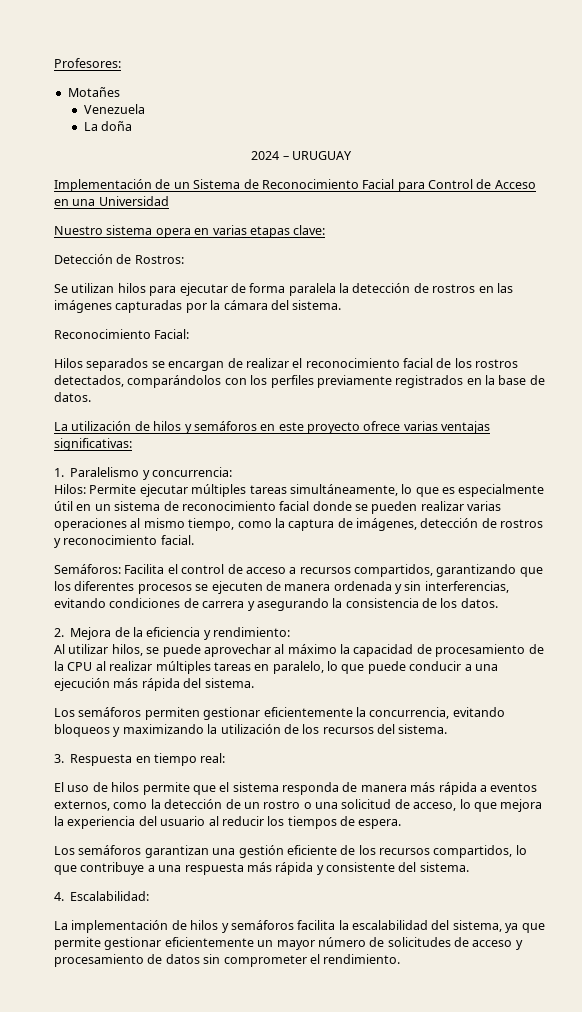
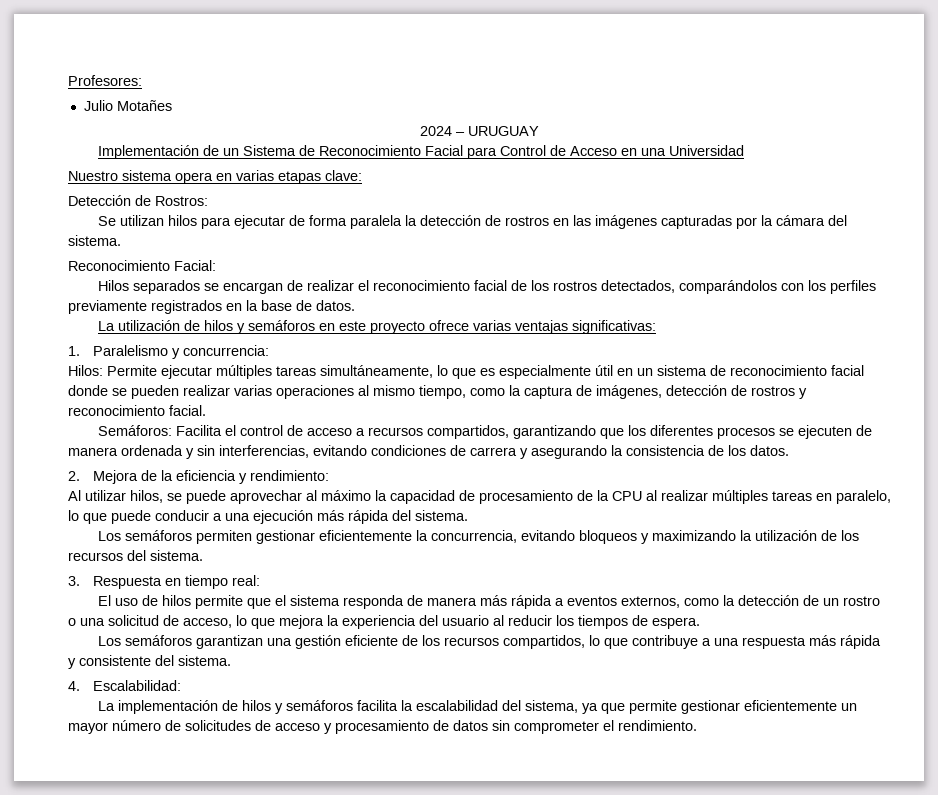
- Motañes
+ Julio Motañes
- Venezuela
- La doña

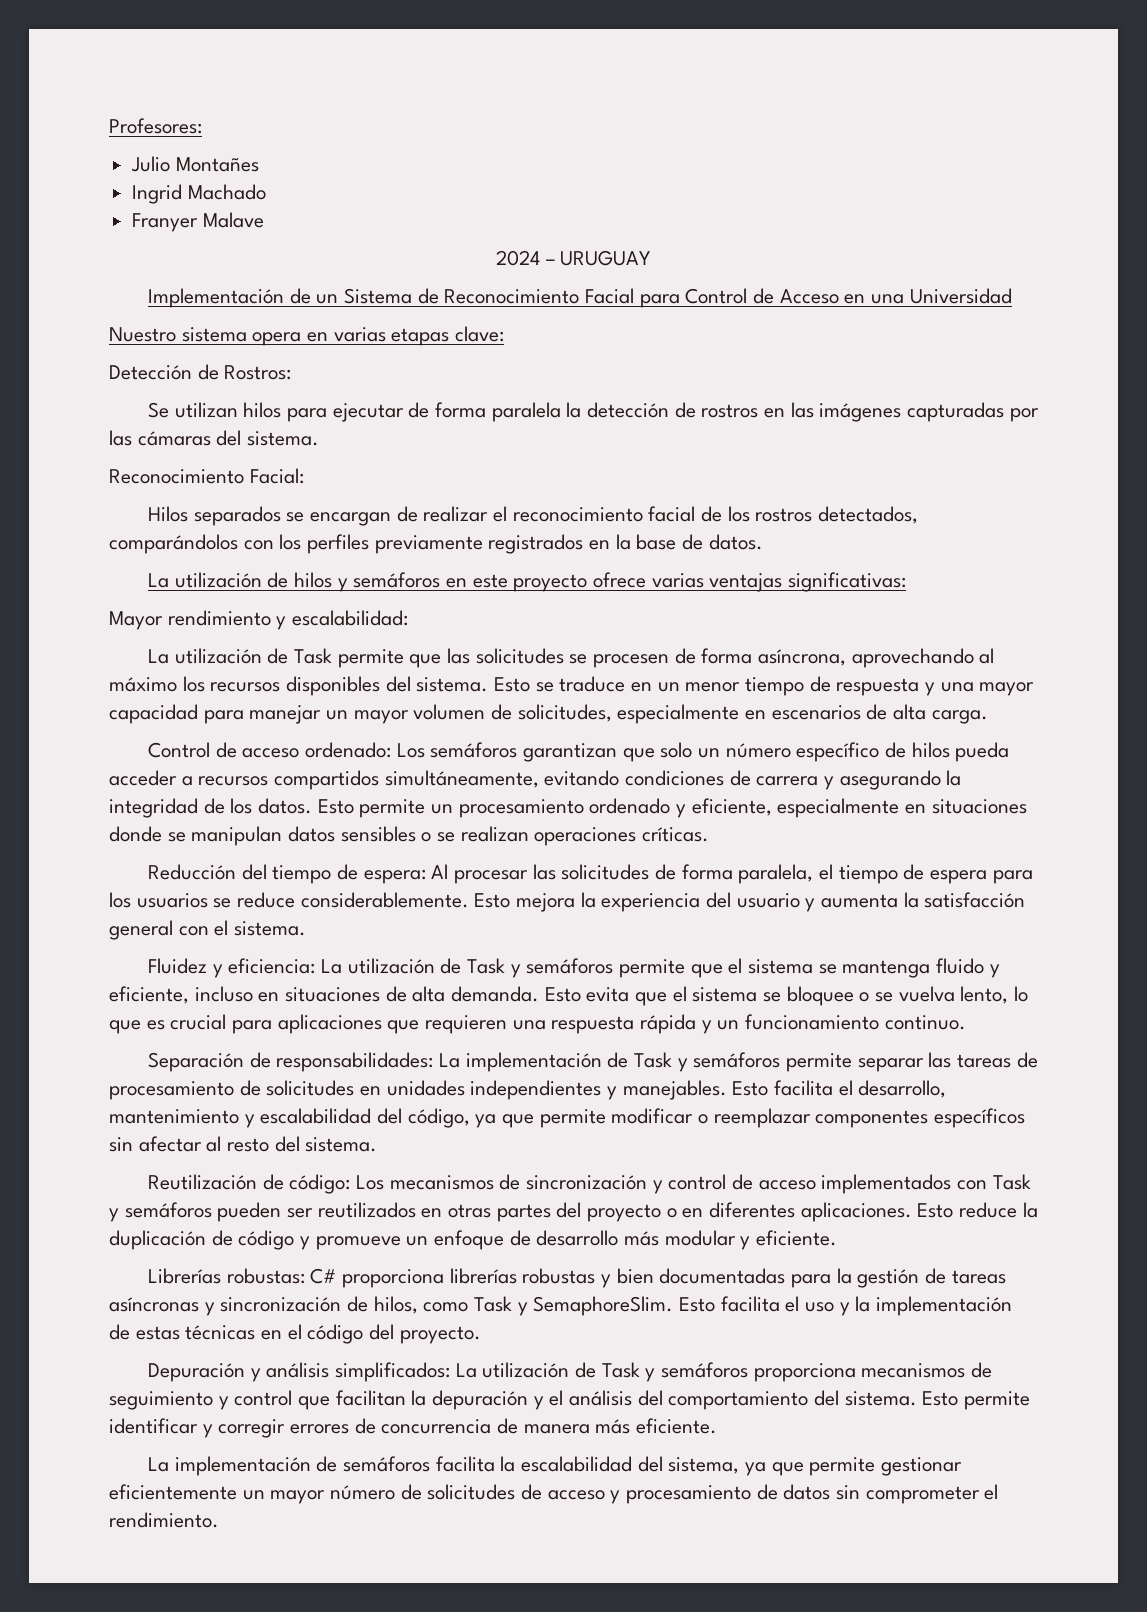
- Julio Motañes
+ Julio Montañes
+ Ingrid Machado
+ Franyer Malave
- Se utilizan hilos para ejecutar de forma paralela la detección de rostros en las imágenes capturadas por la cámara del sistema.
+ Se utilizan hilos para ejecutar de forma paralela la detección de rostros en las imágenes capturadas por las cámaras del sistema.
- 1. Paralelismo y concurrencia:
- Hilos: Permite ejecutar múltiples tareas simultáneamente, lo que es especialmente útil en un sistema de reconocimiento facial donde se pueden realizar varias operaciones al mismo tiempo, como la captura de imágenes, detección de rostros y reconocimiento facial.
- Semáforos: Facilita el control de acceso a recursos compartidos, garantizando que los diferentes procesos se ejecuten de manera ordenada y sin interferencias, evitando condiciones de carrera y asegurando la consistencia de los datos.
- 2. Mejora de la eficiencia y rendimiento:
- Al utilizar hilos, se puede aprovechar al máximo la capacidad de procesamiento de la CPU al realizar múltiples tareas en paralelo, lo que puede conducir a una ejecución más rápida del sistema.
- Los semáforos permiten gestionar eficientemente la concurrencia, evitando bloqueos y maximizando la utilización de los recursos del sistema.
- 3. Respuesta en tiempo real:
- El uso de hilos permite que el sistema responda de manera más rápida a eventos externos, como la detección de un rostro o una solicitud de acceso, lo que mejora la experiencia del usuario al reducir los tiempos de espera.
- Los semáforos garantizan una gestión eficiente de los recursos compartidos, lo que contribuye a una respuesta más rápida y consistente del sistema.
- 4. Escalabilidad:
- La implementación de hilos y semáforos facilita la escalabilidad del sistema, ya que permite gestionar eficientemente un mayor número de solicitudes de acceso y procesamiento de datos sin comprometer el rendimiento.
+ Mayor rendimiento y escalabilidad:
+ La utilización de Task permite que las solicitudes se procesen de forma asíncrona, aprovechando al máximo los recursos disponibles del sistema. Esto se traduce en un menor tiempo de respuesta y una mayor capacidad para manejar un mayor volumen de solicitudes, especialmente en escenarios de alta carga.
+ Control de acceso ordenado: Los semáforos garantizan que solo un número específico de hilos pueda acceder a recursos compartidos simultáneamente, evitando condiciones de carrera y asegurando la integridad de los datos. Esto permite un procesamiento ordenado y eficiente, especialmente en situaciones donde se manipulan datos sensibles o se realizan operaciones críticas.
+ Reducción del tiempo de espera: Al procesar las solicitudes de forma paralela, el tiempo de espera para los usuarios se reduce considerablemente. Esto mejora la experiencia del usuario y aumenta la satisfacción general con el sistema.
+ Fluidez y eficiencia: La utilización de Task y semáforos permite que el sistema se mantenga fluido y eficiente, incluso en situaciones de alta demanda. Esto evita que el sistema se bloquee o se vuelva lento, lo que es crucial para aplicaciones que requieren una respuesta rápida y un funcionamiento continuo.
+ Separación de responsabilidades: La implementación de Task y semáforos permite separar las tareas de procesamiento de solicitudes en unidades independientes y manejables. Esto facilita el desarrollo, mantenimiento y escalabilidad del código, ya que permite modificar o reemplazar componentes específicos sin afectar al resto del sistema.
+ Reutilización de código: Los mecanismos de sincronización y control de acceso implementados con Task y semáforos pueden ser reutilizados en otras partes del proyecto o en diferentes aplicaciones. Esto reduce la duplicación de código y promueve un enfoque de desarrollo más modular y eficiente.
+ Librerías robustas: C# proporciona librerías robustas y bien documentadas para la gestión de tareas asíncronas y sincronización de hilos, como Task y SemaphoreSlim. Esto facilita el uso y la implementación de estas técnicas en el código del proyecto.
+ Depuración y análisis simplificados: La utilización de Task y semáforos proporciona mecanismos de seguimiento y control que facilitan la depuración y el análisis del comportamiento del sistema. Esto permite identificar y corregir errores de concurrencia de manera más eficiente.
+ La implementación de semáforos facilita la escalabilidad del sistema, ya que permite gestionar eficientemente un mayor número de solicitudes de acceso y procesamiento de datos sin comprometer el rendimiento.

